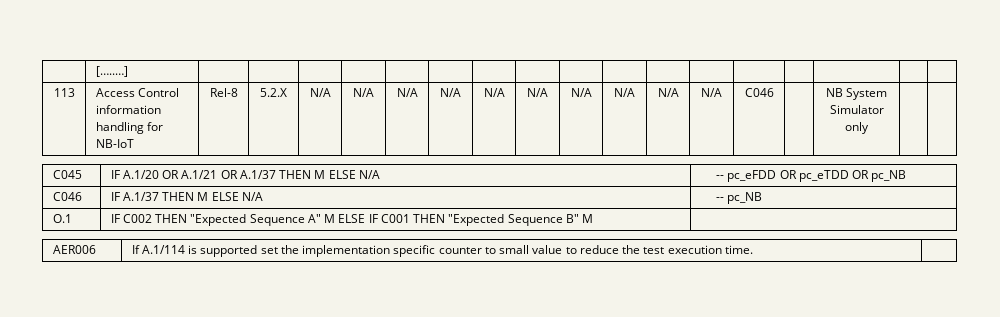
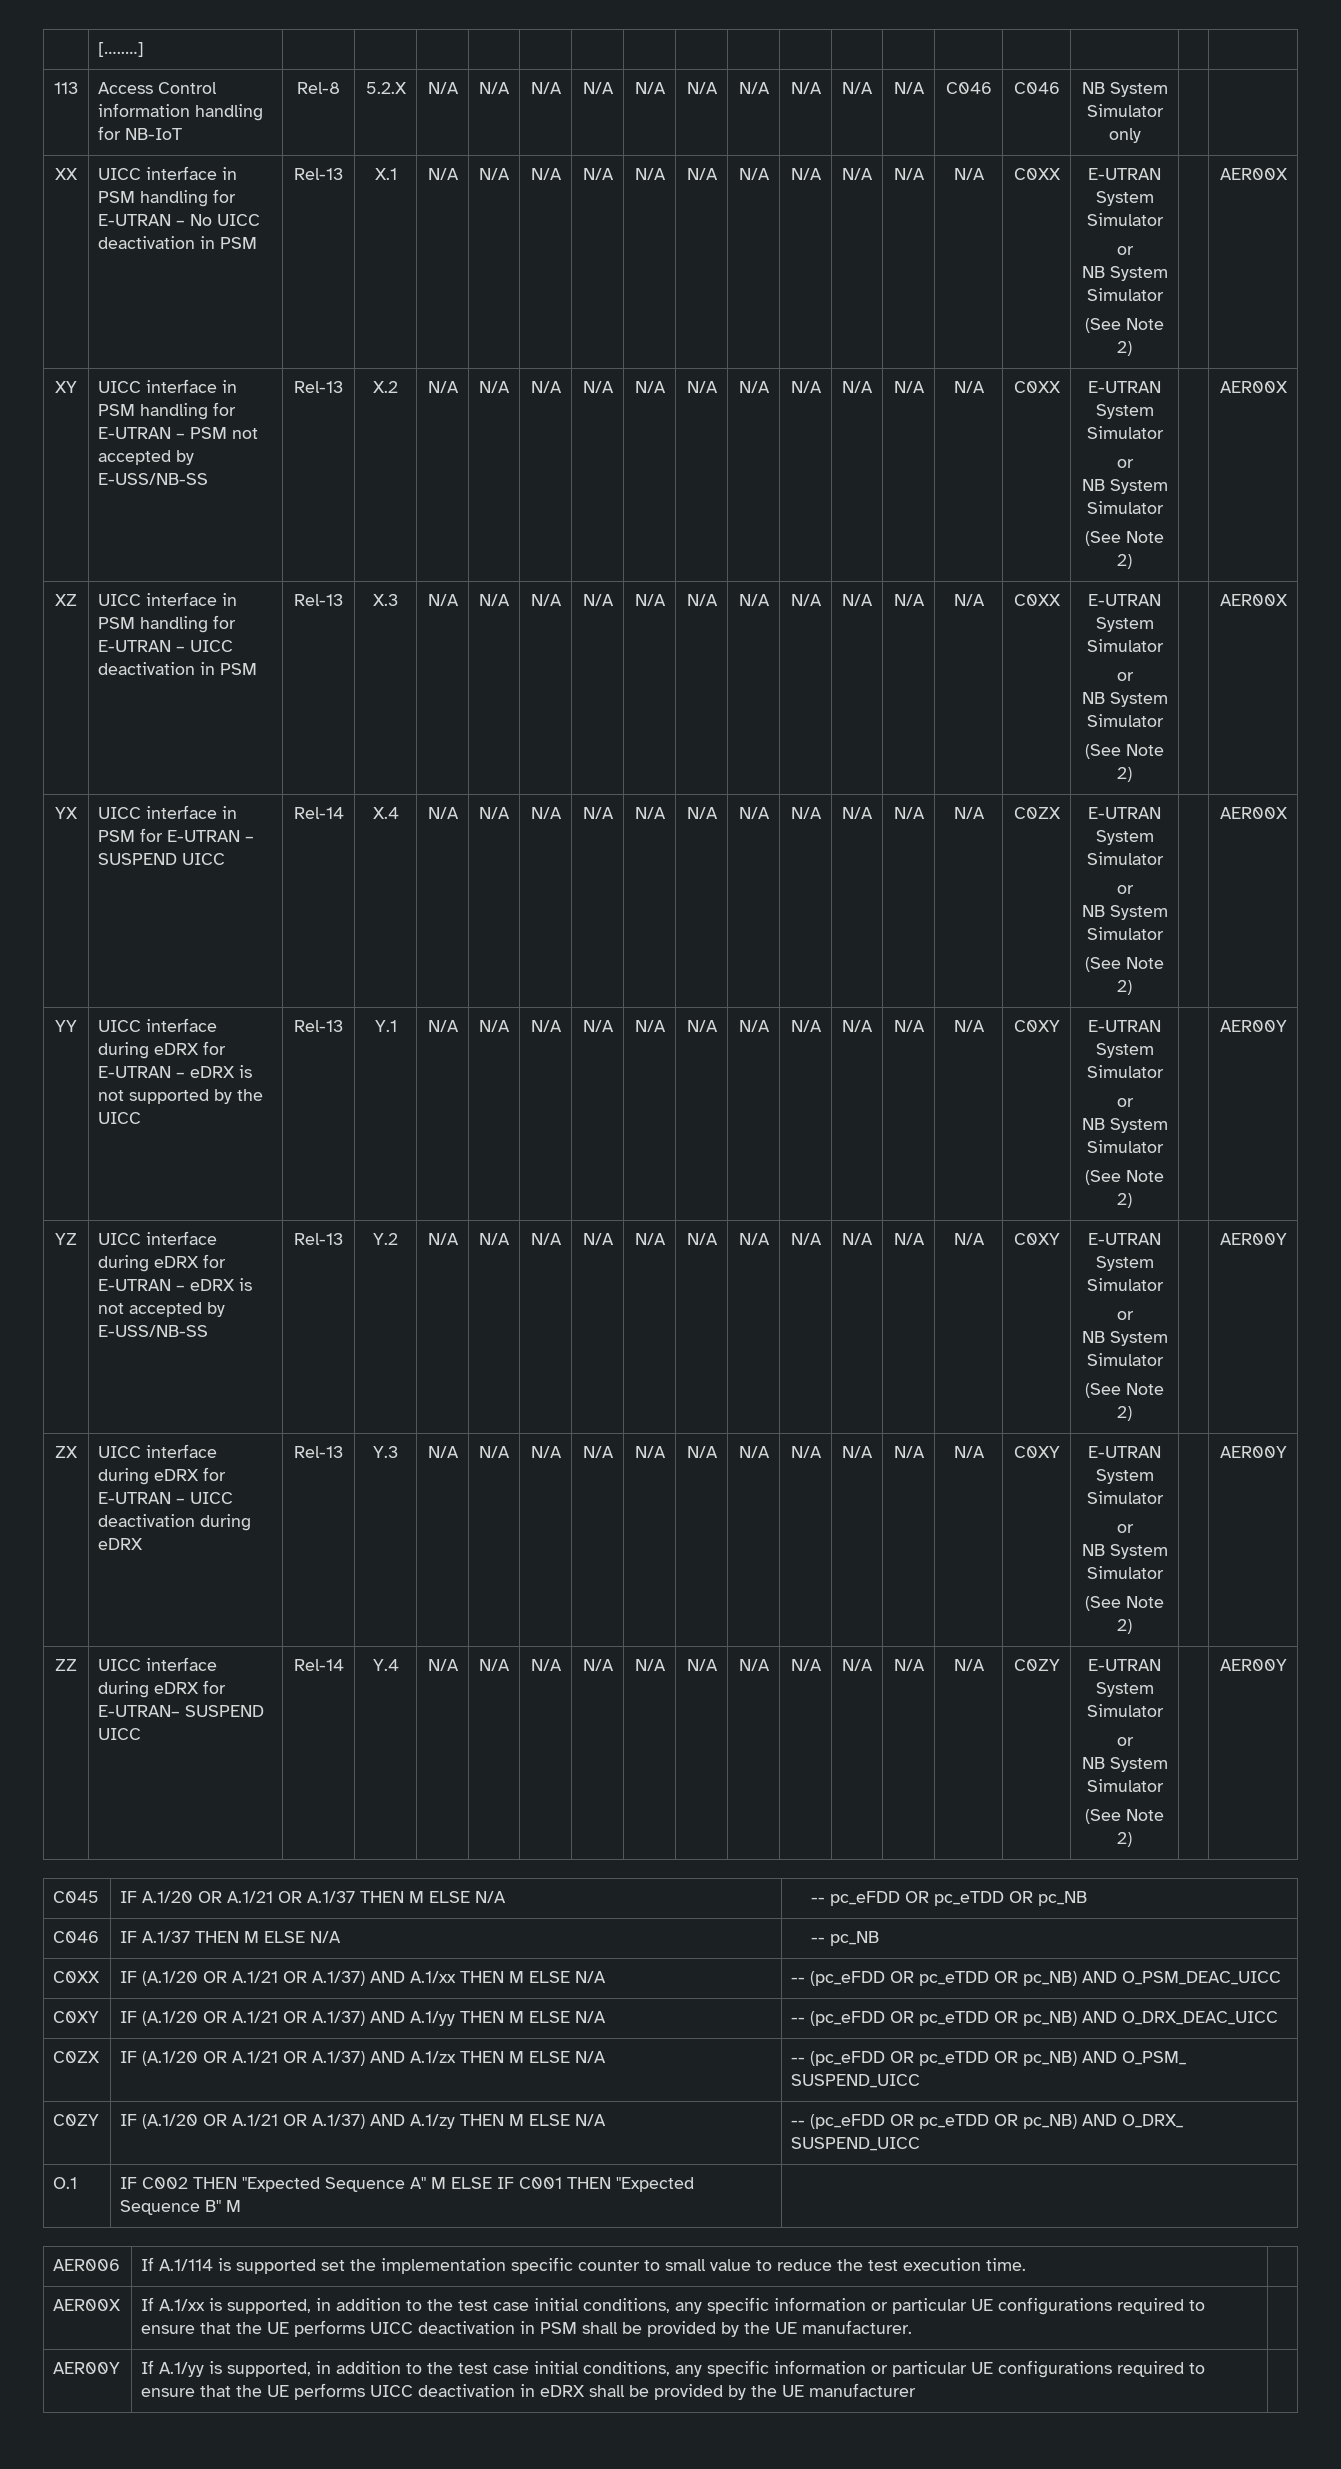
- 113 | Access Control information handling for NB-IoT | Rel-8 | 5.2.X | N/A | N/A | N/A | N/A | N/A | N/A | N/A | N/A | N/A | N/A | C046 | | NB System Simulator only | |
+ 113 | Access Control information handling for NB-IoT | Rel-8 | 5.2.X | N/A | N/A | N/A | N/A | N/A | N/A | N/A | N/A | N/A | N/A | C046 | C046 | NB System Simulator only | |
+ XX | UICC interface in PSM handling for E-UTRAN – No UICC deactivation in PSM | Rel-13 | X.1 | N/A | N/A | N/A | N/A | N/A | N/A | N/A | N/A | N/A | N/A | N/A | C0XX | E-UTRAN System Simulator
+ or
+ NB System Simulator
+ (See Note 2) | | AER00X
+ XY | UICC interface in PSM handling for E-UTRAN – PSM not accepted by E-USS/NB-SS | Rel-13 | X.2 | N/A | N/A | N/A | N/A | N/A | N/A | N/A | N/A | N/A | N/A | N/A | C0XX | E-UTRAN System Simulator
+ or
+ NB System Simulator
+ (See Note 2) | | AER00X
+ XZ | UICC interface in PSM handling for E-UTRAN – UICC deactivation in PSM | Rel-13 | X.3 | N/A | N/A | N/A | N/A | N/A | N/A | N/A | N/A | N/A | N/A | N/A | C0XX | E-UTRAN System Simulator
+ or
+ NB System Simulator
+ (See Note 2) | | AER00X
+ YX | UICC interface in PSM for E-UTRAN – SUSPEND UICC | Rel-14 | X.4 | N/A | N/A | N/A | N/A | N/A | N/A | N/A | N/A | N/A | N/A | N/A | C0ZX | E-UTRAN System Simulator
+ or
+ NB System Simulator
+ (See Note 2) | | AER00X
+ YY | UICC interface during eDRX for E-UTRAN – eDRX is not supported by the UICC | Rel-13 | Y.1 | N/A | N/A | N/A | N/A | N/A | N/A | N/A | N/A | N/A | N/A | N/A | C0XY | E-UTRAN System Simulator
+ or
+ NB System Simulator
+ (See Note 2) | | AER00Y
+ YZ | UICC interface during eDRX for E-UTRAN – eDRX is not accepted by E-USS/NB-SS | Rel-13 | Y.2 | N/A | N/A | N/A | N/A | N/A | N/A | N/A | N/A | N/A | N/A | N/A | C0XY | E-UTRAN System Simulator
+ or
+ NB System Simulator
+ (See Note 2) | | AER00Y
+ ZX | UICC interface during eDRX for E-UTRAN – UICC deactivation during eDRX | Rel-13 | Y.3 | N/A | N/A | N/A | N/A | N/A | N/A | N/A | N/A | N/A | N/A | N/A | C0XY | E-UTRAN System Simulator
+ or
+ NB System Simulator
+ (See Note 2) | | AER00Y
+ ZZ | UICC interface during eDRX for E-UTRAN– SUSPEND UICC | Rel-14 | Y.4 | N/A | N/A | N/A | N/A | N/A | N/A | N/A | N/A | N/A | N/A | N/A | C0ZY | E-UTRAN System Simulator
+ or
+ NB System Simulator
+ (See Note 2) | | AER00Y
+ C0XX | IF (A.1/20 OR A.1/21 OR A.1/37) AND A.1/xx THEN M ELSE N/A | -- (pc_eFDD OR pc_eTDD OR pc_NB) AND O_PSM_DEAC_UICC
+ C0XY | IF (A.1/20 OR A.1/21 OR A.1/37) AND A.1/yy THEN M ELSE N/A | -- (pc_eFDD OR pc_eTDD OR pc_NB) AND O_DRX_DEAC_UICC
+ C0ZX | IF (A.1/20 OR A.1/21 OR A.1/37) AND A.1/zx THEN M ELSE N/A | -- (pc_eFDD OR pc_eTDD OR pc_NB) AND O_PSM_ SUSPEND_UICC
+ C0ZY | IF (A.1/20 OR A.1/21 OR A.1/37) AND A.1/zy THEN M ELSE N/A | -- (pc_eFDD OR pc_eTDD OR pc_NB) AND O_DRX_ SUSPEND_UICC
+ AER00X | If A.1/xx is supported, in addition to the test case initial conditions, any specific information or particular UE configurations required to ensure that the UE performs UICC deactivation in PSM shall be provided by the UE manufacturer. |
+ AER00Y | If A.1/yy is supported, in addition to the test case initial conditions, any specific information or particular UE configurations required to ensure that the UE performs UICC deactivation in eDRX shall be provided by the UE manufacturer |

